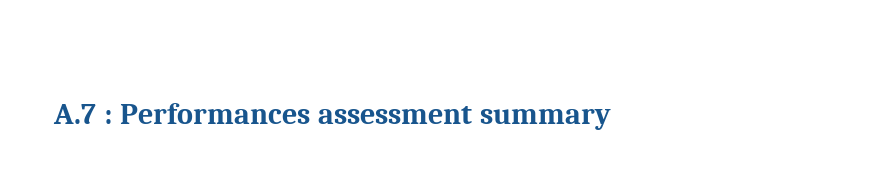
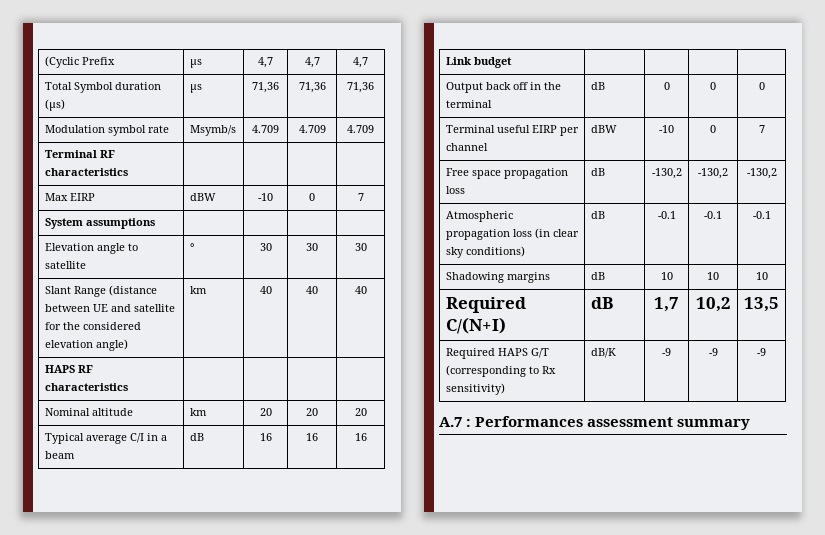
+ (Cyclic Prefix | µs | 4,7 | 4,7 | 4,7
+ Total Symbol duration (µs) | µs | 71,36 | 71,36 | 71,36
+ Modulation symbol rate | Msymb/s | 4.709 | 4.709 | 4.709
+ Terminal RF characteristics | | | |
+ Max EIRP | dBW | -10 | 0 | 7
+ System assumptions | | | |
+ Elevation angle to satellite | ° | 30 | 30 | 30
+ Slant Range (distance between UE and satellite for the considered elevation angle) | km | 40 | 40 | 40
+ HAPS RF characteristics | | | |
+ Nominal altitude | km | 20 | 20 | 20
+ Typical average C/I in a beam | dB | 16 | 16 | 16
+ Link budget | | | |
+ Output back off in the terminal | dB | 0 | 0 | 0
+ Terminal useful EIRP per channel | dBW | -10 | 0 | 7
+ Free space propagation loss | dB | -130,2 | -130,2 | -130,2
+ Atmospheric propagation loss (in clear sky conditions) | dB | -0.1 | -0.1 | -0.1
+ Shadowing margins | dB | 10 | 10 | 10
+ Required C/(N+I) | dB | 1,7 | 10,2 | 13,5
+ Required HAPS G/T (corresponding to Rx sensitivity) | dB/K | -9 | -9 | -9

